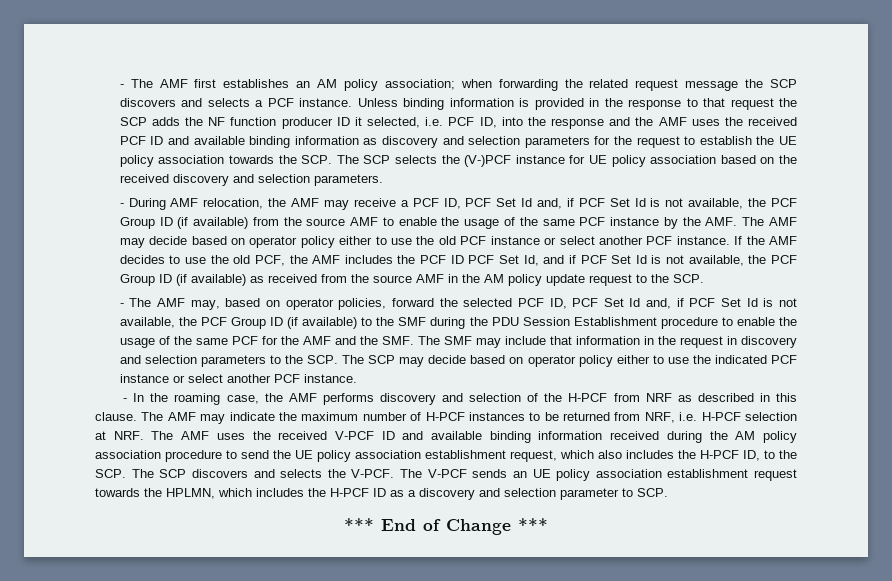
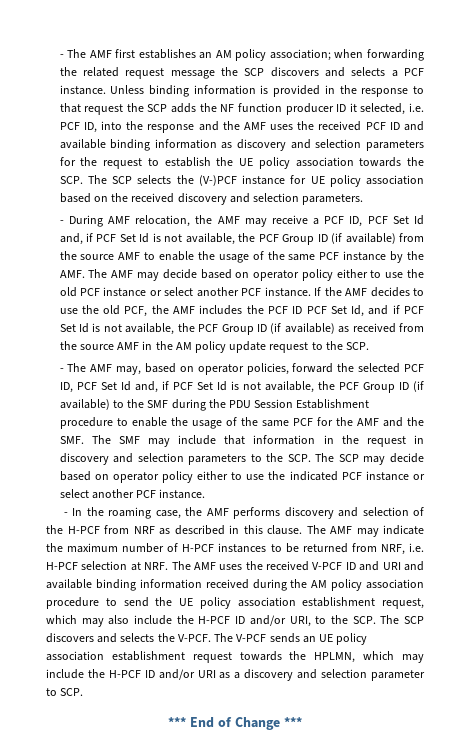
- The AMF may indicate the maximum number of H-PCF instances to be returned from NRF, i.e. H-PCF selection at NRF. The AMF uses the received V-PCF ID and available binding information received during the AM policy association procedure to send the UE policy association establishment request, which also includes the H-PCF ID, to the SCP. The SCP discovers and selects the V-PCF.
+ The AMF may indicate the maximum number of H-PCF instances to be returned from NRF, i.e. H-PCF selection at NRF. The AMF uses the received V-PCF ID and URI and available binding information received during the AM policy association procedure to send the UE policy association establishment request, which may also include the H-PCF ID and/or URI, to the SCP. The SCP discovers and selects the V-PCF.
- The V-PCF sends an UE policy association establishment request towards the HPLMN, which includes the H-PCF ID as a discovery and selection parameter to SCP.
+ The V-PCF sends an UE policy association establishment request towards the HPLMN, which may include the H-PCF ID and/or URI as a discovery and selection parameter to SCP.

